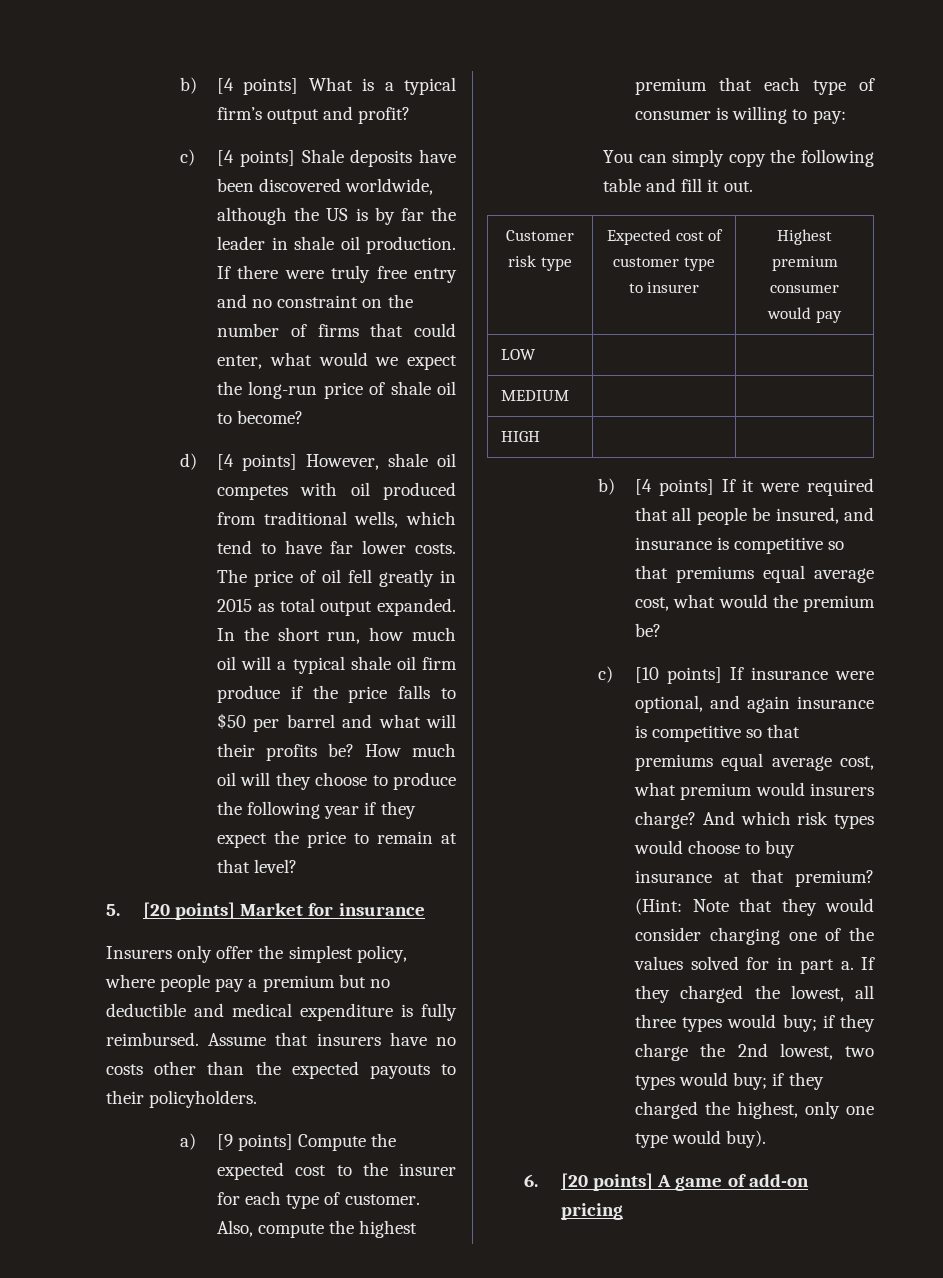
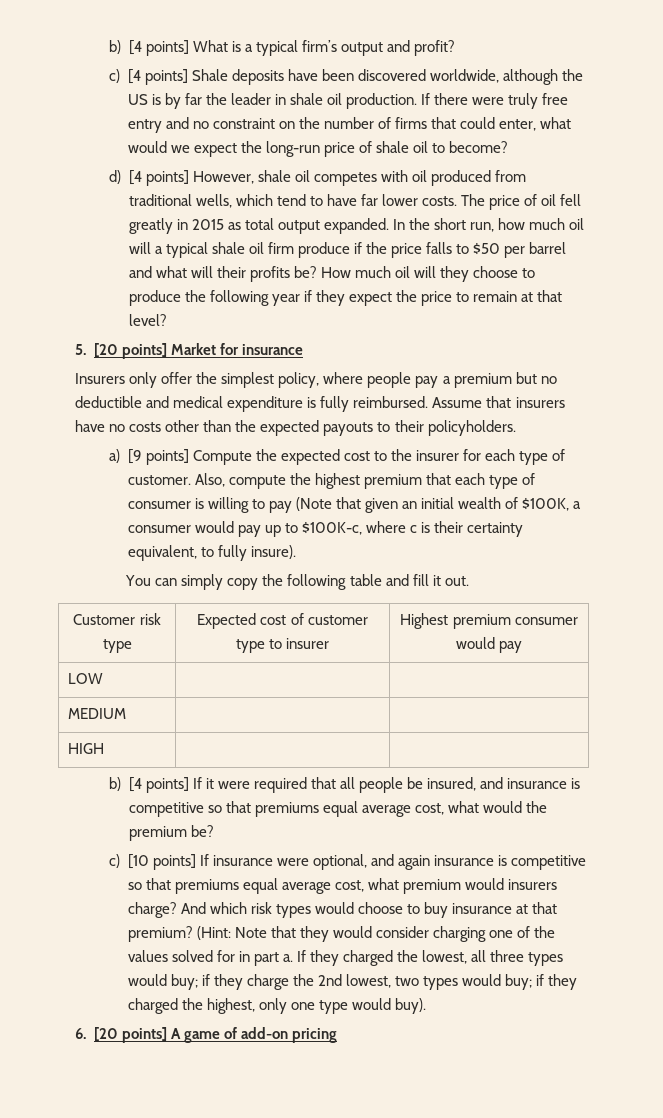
- Also, compute the highest premium that each type of consumer is willing to pay:
+ Also, compute the highest premium that each type of consumer is willing to pay (Note that given an initial wealth of $100K, a consumer would pay up to $100K-c, where c is their certainty equivalent, to fully insure).

